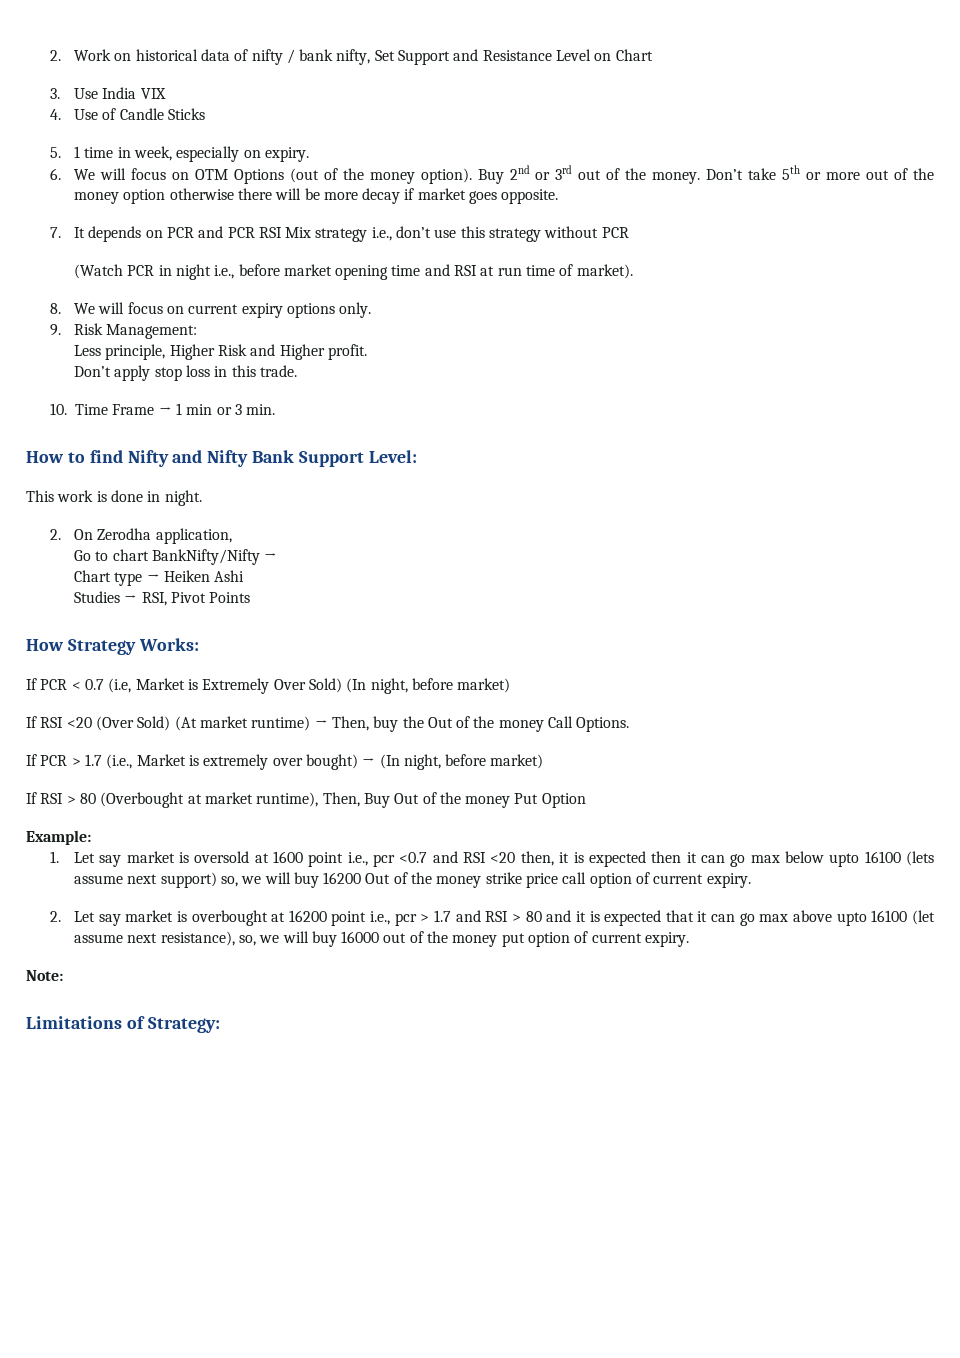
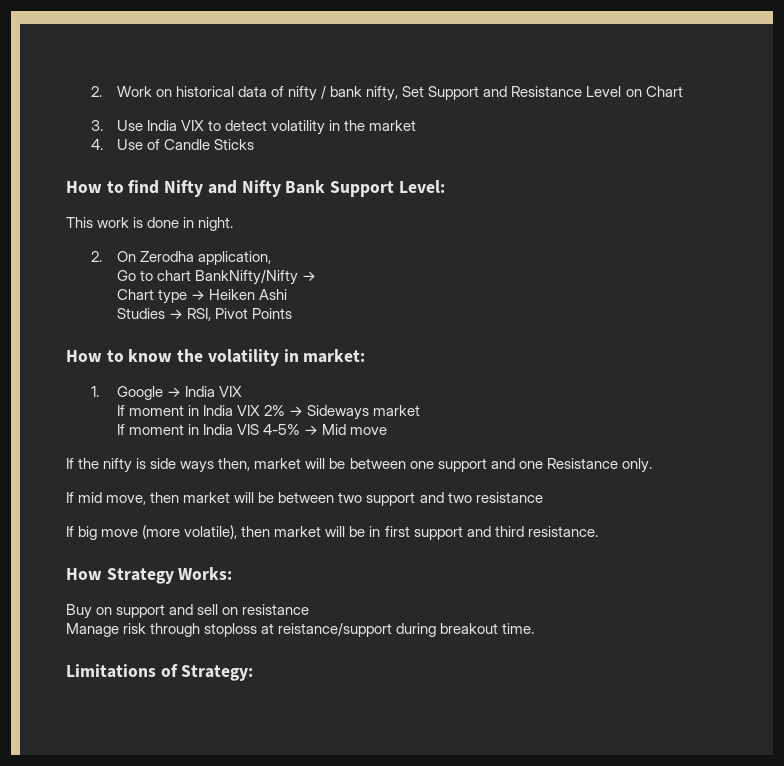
- 3. Use India VIX
+ 3. Use India VIX to detect volatility in the market
- 5. 1 time in week, especially on expiry.
- 6. We will focus on OTM Options (out of the money option). Buy 2nd or 3rd out of the money. Don’t take 5th or more out of the money option otherwise there will be more decay if market goes opposite.
- 7. It depends on PCR and PCR RSI Mix strategy i.e., don’t use this strategy without PCR
- (Watch PCR in night i.e., before market opening time and RSI at run time of market).
- 8. We will focus on current expiry options only.
- 9. Risk Management:
- Less principle, Higher Risk and Higher profit.
- Don’t apply stop loss in this trade.
- 10. Time Frame → 1 min or 3 min.
+ How to know the volatility in market:
+ 1. Google → India VIX
+ If moment in India VIX 2% → Sideways market
+ If moment in India VIS 4-5% → Mid move
+ If the nifty is side ways then, market will be between one support and one Resistance only.
+ If mid move, then market will be between two support and two resistance
+ If big move (more volatile), then market will be in first support and third resistance.
  How Strategy Works:
- If PCR < 0.7 (i.e, Market is Extremely Over Sold) (In night, before market)
- If RSI <20 (Over Sold) (At market runtime) → Then, buy the Out of the money Call Options.
- If PCR > 1.7 (i.e., Market is extremely over bought) → (In night, before market)
- If RSI > 80 (Overbought at market runtime), Then, Buy Out of the money Put Option
- Example:
- 1. Let say market is oversold at 1600 point i.e., pcr <0.7 and RSI <20 then, it is expected then it can go max below upto 16100 (lets assume next support) so, we will buy 16200 Out of the money strike price call option of current expiry.
- 2. Let say market is overbought at 16200 point i.e., pcr > 1.7 and RSI > 80 and it is expected that it can go max above upto 16100 (let assume next resistance), so, we will buy 16000 out of the money put option of current expiry.
- Note:
+ Buy on support and sell on resistance
+ Manage risk through stoploss at reistance/support during breakout time.

